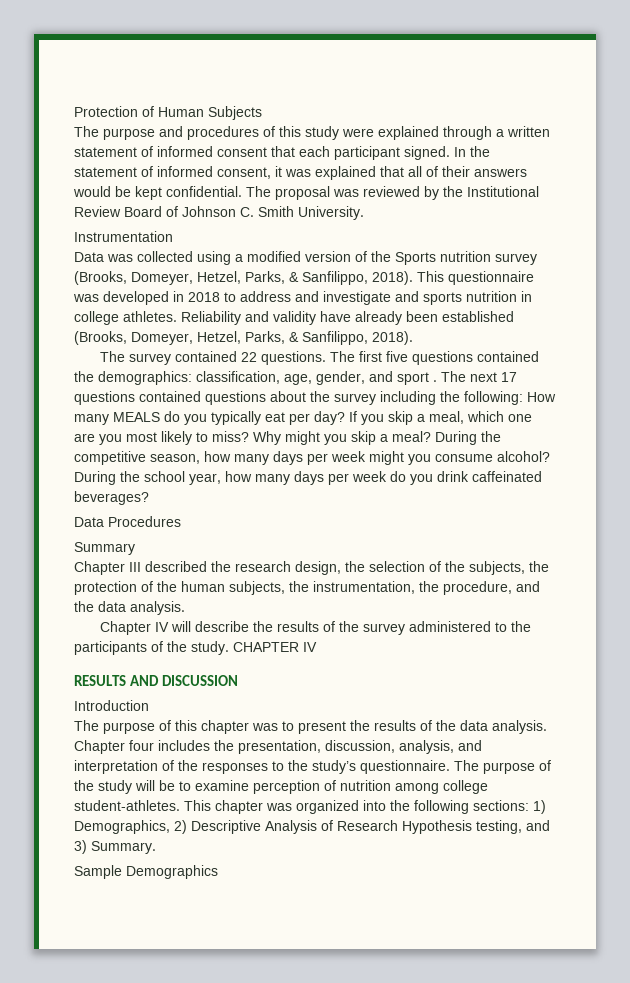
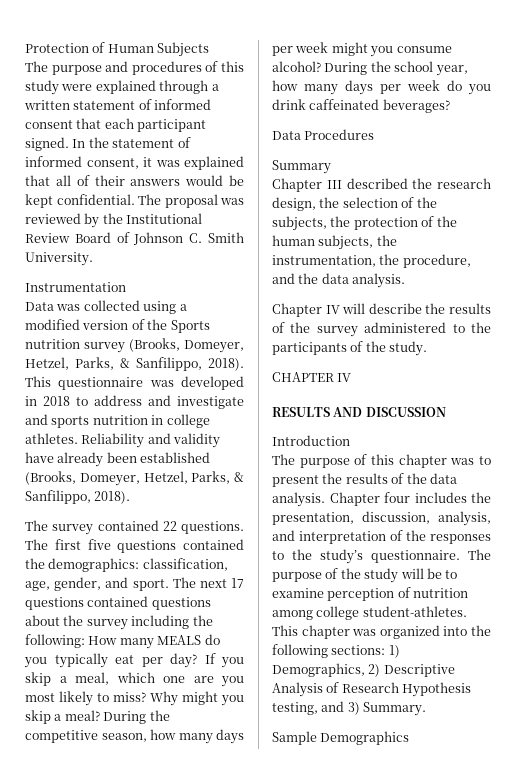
- The first five questions contained the demographics: classification, age, gender, and sport .
+ The first five questions contained the demographics: classification, age, gender, and sport.
- Chapter IV will describe the results of the survey administered to the participants of the study. CHAPTER IV
+ Chapter IV will describe the results of the survey administered to the participants of the study.
+ CHAPTER IV

